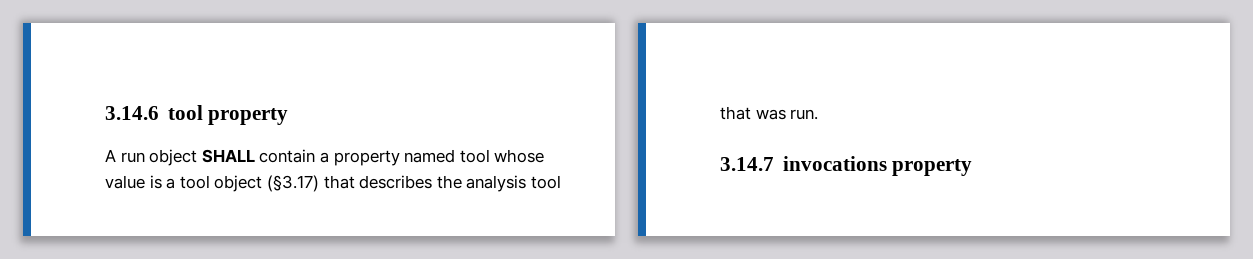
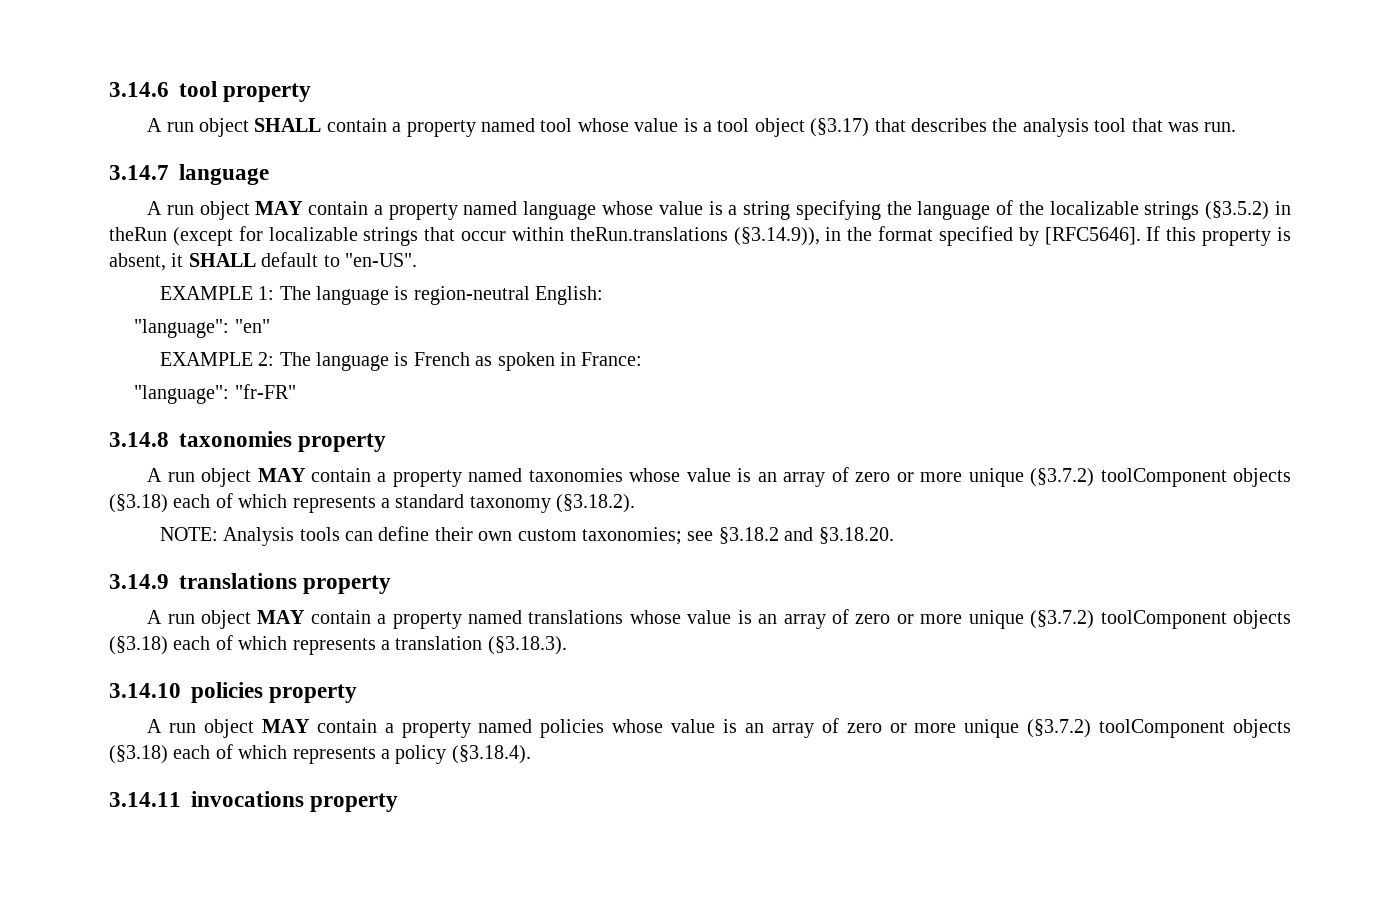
- 3.14.7 invocations property
+ 3.14.7 language
+ A run object MAY contain a property named language whose value is a string specifying the language of the localizable strings (§3.5.2) in theRun (except for localizable strings that occur within theRun.translations (§3.14.9)), in the format specified by [RFC5646]. If this property is absent, it SHALL default to "en-US".
+ EXAMPLE 1: The language is region-neutral English:
+ "language": "en"
+ EXAMPLE 2: The language is French as spoken in France:
+ "language": "fr-FR"
+ 3.14.8 taxonomies property
+ A run object MAY contain a property named taxonomies whose value is an array of zero or more unique (§3.7.2) toolComponent objects (§3.18) each of which represents a standard taxonomy (§3.18.2).
+ NOTE: Analysis tools can define their own custom taxonomies; see §3.18.2 and §3.18.20.
+ 3.14.9 translations property
+ A run object MAY contain a property named translations whose value is an array of zero or more unique (§3.7.2) toolComponent objects (§3.18) each of which represents a translation (§3.18.3).
+ 3.14.10 policies property
+ A run object MAY contain a property named policies whose value is an array of zero or more unique (§3.7.2) toolComponent objects (§3.18) each of which represents a policy (§3.18.4).
+ 3.14.11 invocations property

